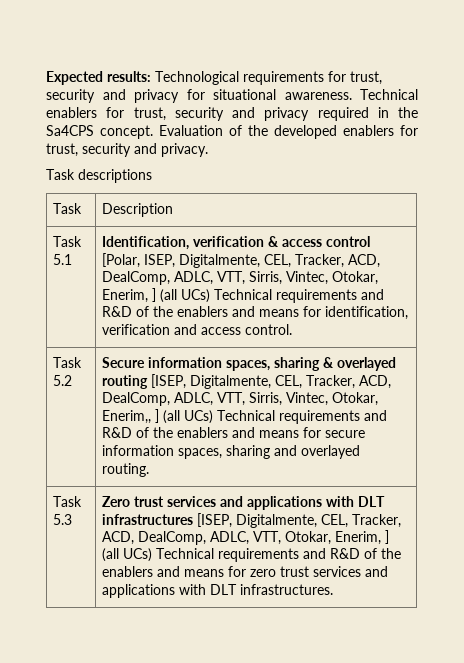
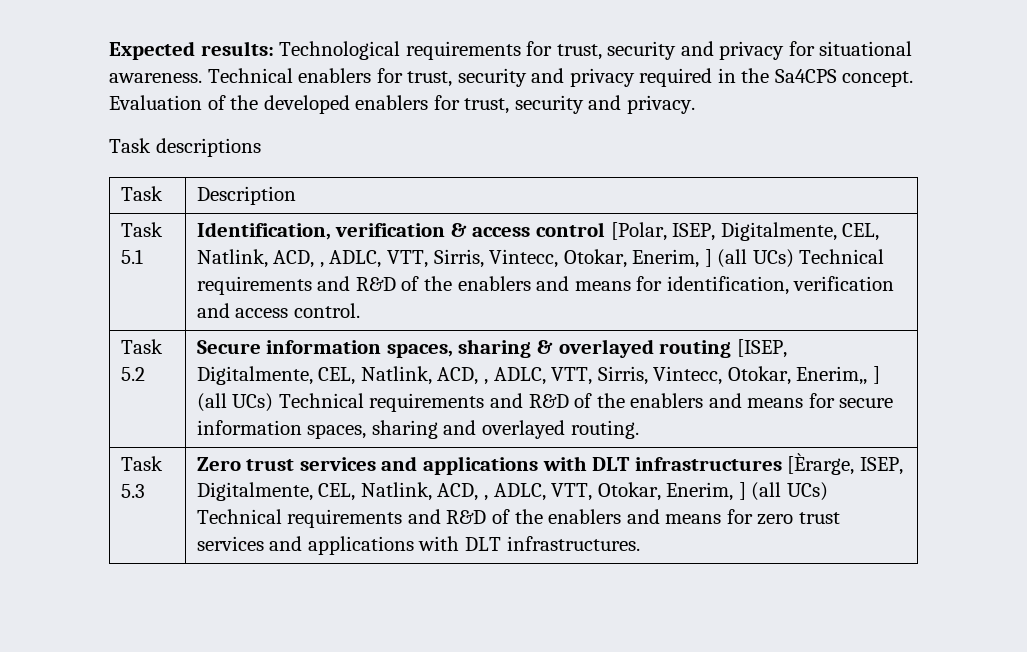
- Task 5.1 | Identification, verification & access control [Polar, ISEP, Digitalmente, CEL, Tracker, ACD, DealComp, ADLC, VTT, Sirris, Vintec, Otokar, Enerim, ] (all UCs) Technical requirements and R&D of the enablers and means for identification, verification and access control.
+ Task 5.1 | Identification, verification & access control [Polar, ISEP, Digitalmente, CEL, Natlink, ACD, , ADLC, VTT, Sirris, Vintecc, Otokar, Enerim, ] (all UCs) Technical requirements and R&D of the enablers and means for identification, verification and access control.
- Secure information spaces, sharing & overlayed routing [ISEP, Digitalmente, CEL, Tracker, ACD, DealComp, ADLC, VTT, Sirris, Vintec, Otokar, Enerim,, ] (all UCs) Technical requirements and R&D of the enablers and means for secure information spaces, sharing and overlayed routing.
+ Secure information spaces, sharing & overlayed routing [ISEP, Digitalmente, CEL, Natlink, ACD, , ADLC, VTT, Sirris, Vintecc, Otokar, Enerim,, ] (all UCs) Technical requirements and R&D of the enablers and means for secure information spaces, sharing and overlayed routing.
- Zero trust services and applications with DLT infrastructures [ISEP, Digitalmente, CEL, Tracker, ACD, DealComp, ADLC, VTT, Otokar, Enerim, ] (all UCs) Technical requirements and R&D of the enablers and means for zero trust services and applications with DLT infrastructures.
+ Zero trust services and applications with DLT infrastructures [Èrarge, ISEP, Digitalmente, CEL, Natlink, ACD, , ADLC, VTT, Otokar, Enerim, ] (all UCs) Technical requirements and R&D of the enablers and means for zero trust services and applications with DLT infrastructures.

